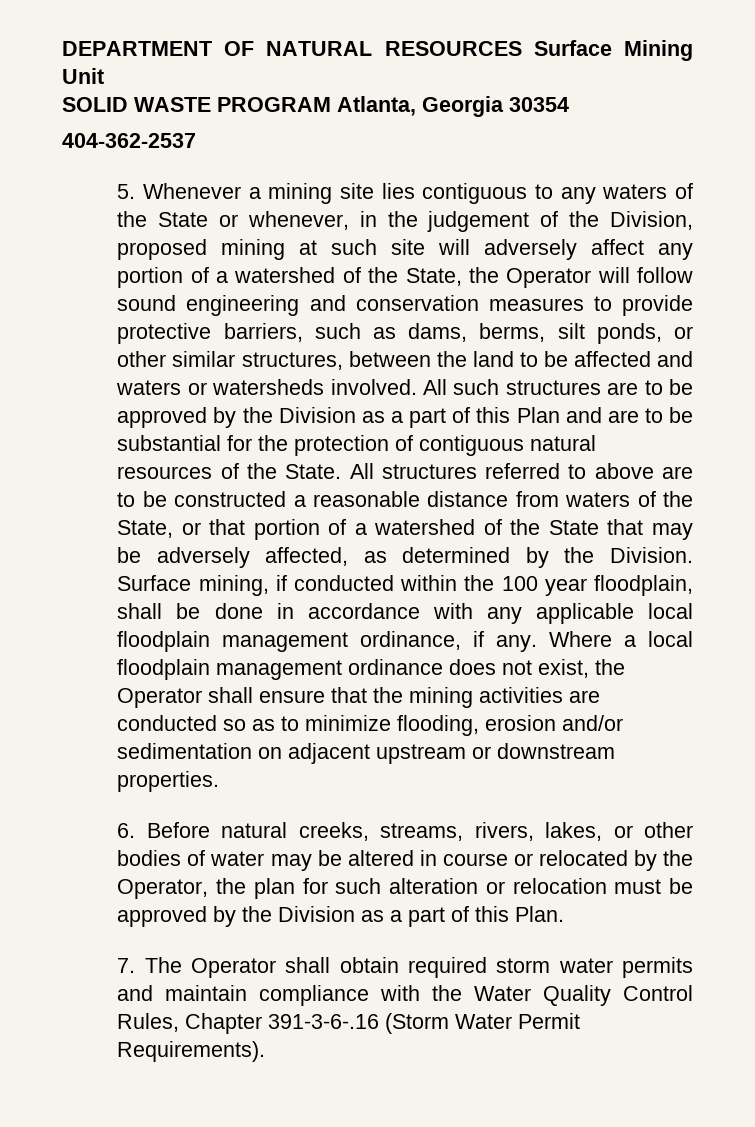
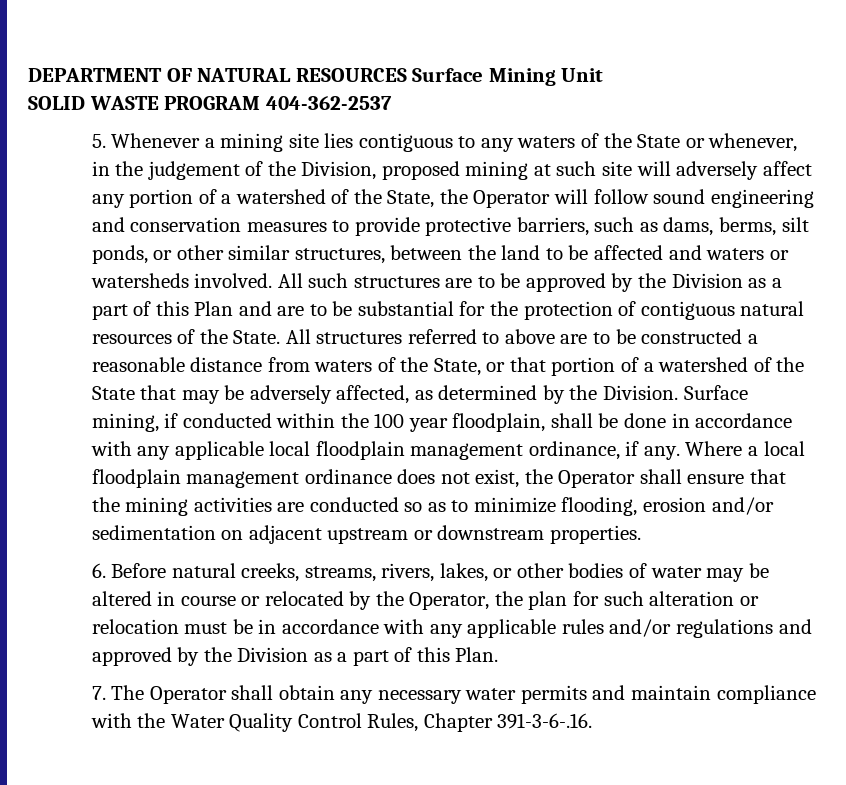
- SOLID WASTE PROGRAM Atlanta, Georgia 30354
- 404-362-2537
+ SOLID WASTE PROGRAM 404-362-2537
- 6. Before natural creeks, streams, rivers, lakes, or other bodies of water may be altered in course or relocated by the Operator, the plan for such alteration or relocation must be approved by the Division as a part of this Plan.
+ 6. Before natural creeks, streams, rivers, lakes, or other bodies of water may be altered in course or relocated by the Operator, the plan for such alteration or relocation must be in accordance with any applicable rules and/or regulations and approved by the Division as a part of this Plan.
- 7. The Operator shall obtain required storm water permits and maintain compliance with the Water Quality Control Rules, Chapter 391-3-6-.16 (Storm Water Permit Requirements).
+ 7. The Operator shall obtain any necessary water permits and maintain compliance with the Water Quality Control Rules, Chapter 391-3-6-.16.

